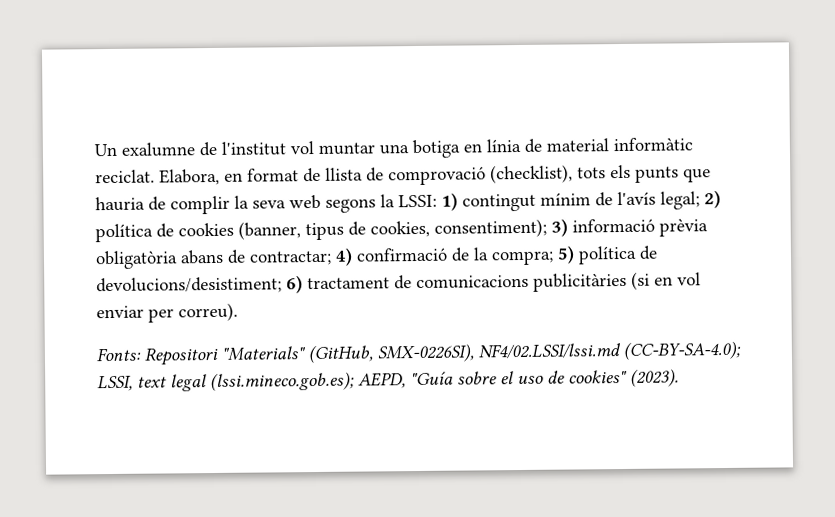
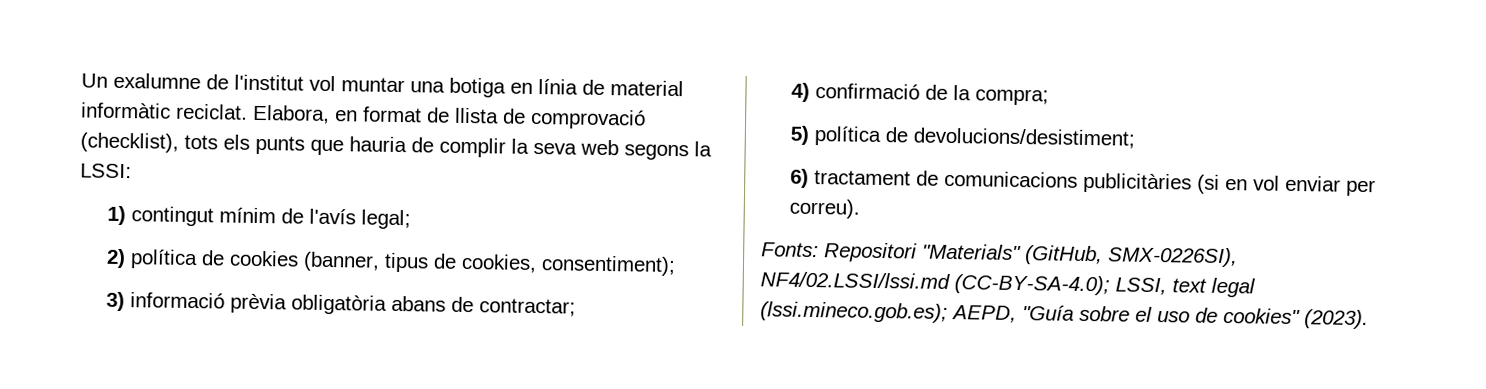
- Elabora, en format de llista de comprovació (checklist), tots els punts que hauria de complir la seva web segons la LSSI: 1) contingut mínim de l'avís legal; 2) política de cookies (banner, tipus de cookies, consentiment); 3) informació prèvia obligatòria abans de contractar; 4) confirmació de la compra; 5) política de devolucions/desistiment; 6) tractament de comunicacions publicitàries (si en vol enviar per correu).
+ Elabora, en format de llista de comprovació (checklist), tots els punts que hauria de complir la seva web segons la LSSI:
+ 1) contingut mínim de l'avís legal;
+ 2) política de cookies (banner, tipus de cookies, consentiment);
+ 3) informació prèvia obligatòria abans de contractar;
+ 4) confirmació de la compra;
+ 5) política de devolucions/desistiment;
+ 6) tractament de comunicacions publicitàries (si en vol enviar per correu).

